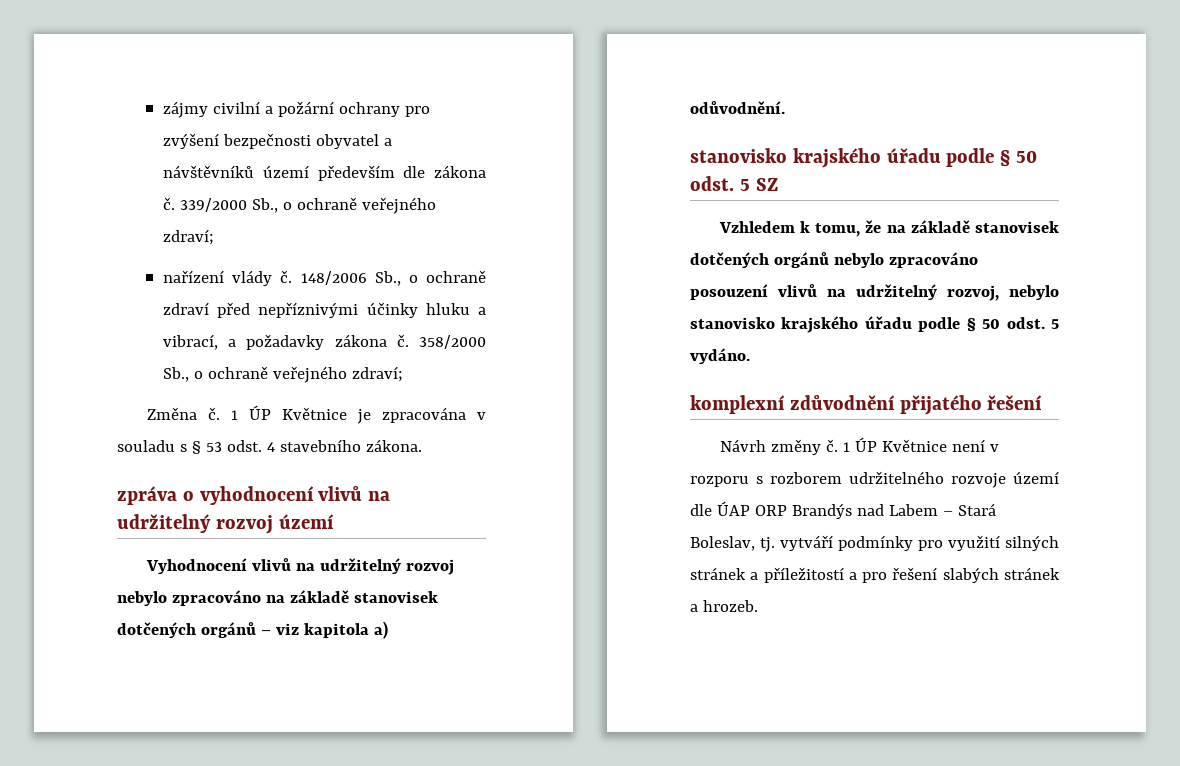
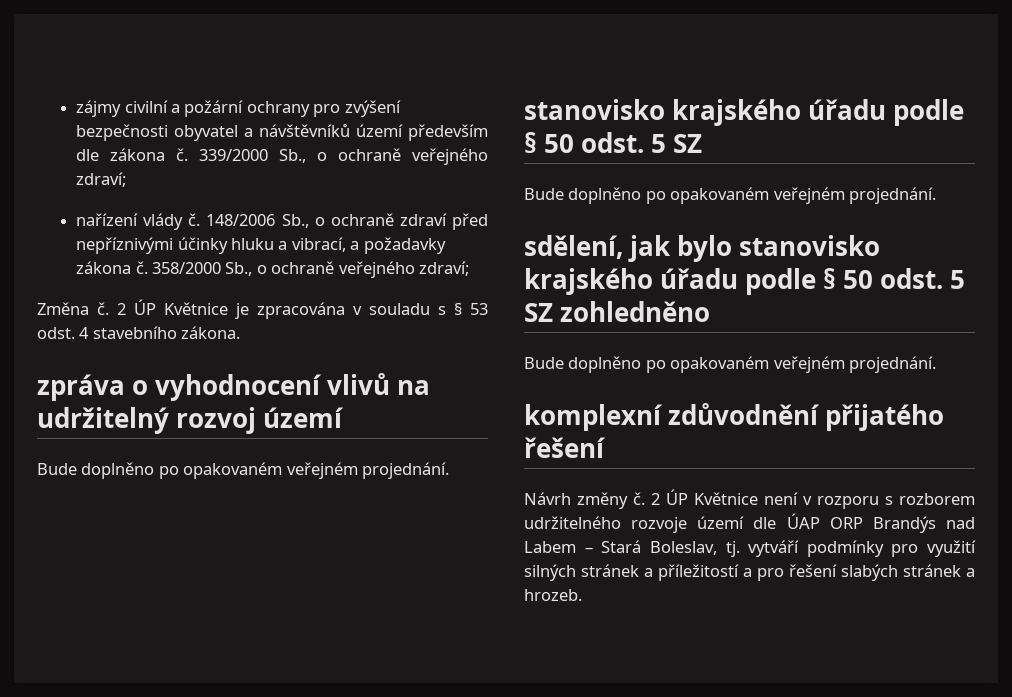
- 1 ÚP Květnice je zpracována v souladu s § 53 odst. 4 stavebního zákona.
+ 2 ÚP Květnice je zpracována v souladu s § 53 odst. 4 stavebního zákona.
  zpráva o vyhodnocení vlivů na udržitelný rozvoj území
- Vyhodnocení vlivů na udržitelný rozvoj nebylo zpracováno na základě stanovisek dotčených orgánů – viz kapitola a) odůvodnění.
+ Bude doplněno po opakovaném veřejném projednání.
  stanovisko krajského úřadu podle § 50 odst. 5 SZ
- Vzhledem k tomu, že na základě stanovisek dotčených orgánů nebylo zpracováno posouzení vlivů na udržitelný rozvoj, nebylo stanovisko krajského úřadu podle § 50 odst. 5 vydáno.
+ Bude doplněno po opakovaném veřejném projednání.
+ sdělení, jak bylo stanovisko krajského úřadu podle § 50 odst. 5 SZ zohledněno
+ Bude doplněno po opakovaném veřejném projednání.
- 1 ÚP Květnice není v rozporu s rozborem udržitelného rozvoje území dle ÚAP ORP Brandýs nad Labem – Stará Boleslav, tj. vytváří podmínky pro využití silných stránek a příležitostí a pro řešení slabých stránek a hrozeb.
+ 2 ÚP Květnice není v rozporu s rozborem udržitelného rozvoje území dle ÚAP ORP Brandýs nad Labem – Stará Boleslav, tj. vytváří podmínky pro využití silných stránek a příležitostí a pro řešení slabých stránek a hrozeb.

